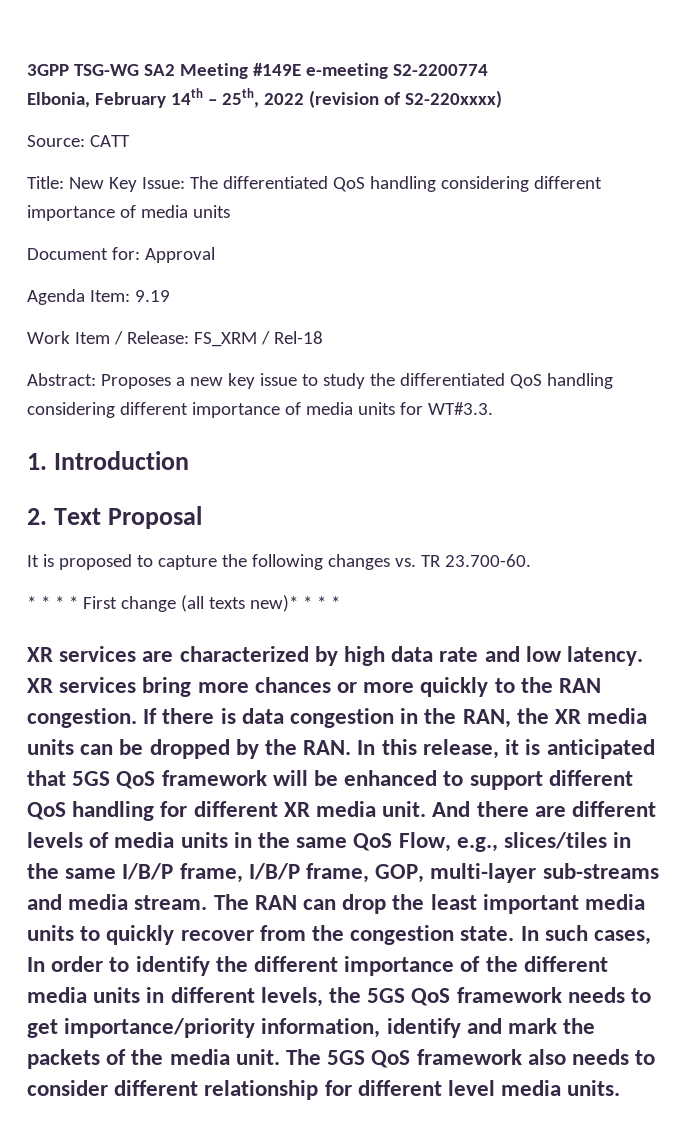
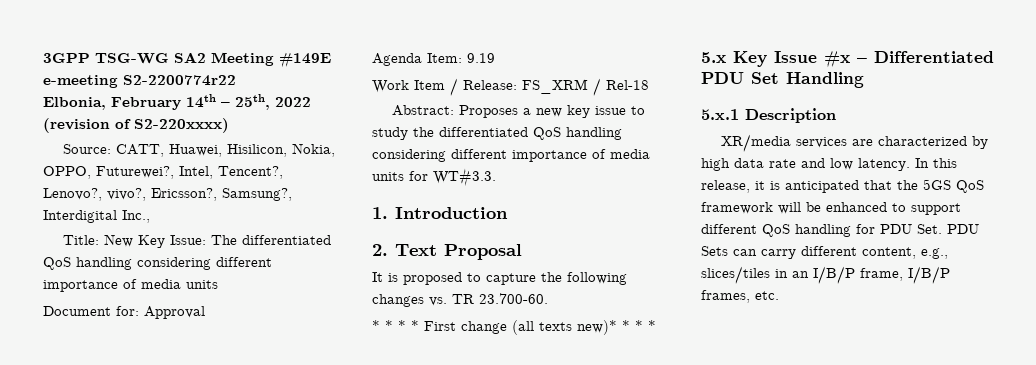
- 3GPP TSG-WG SA2 Meeting #149E e-meeting S2-2200774
+ 3GPP TSG-WG SA2 Meeting #149E e-meeting S2-2200774r22
- Source: CATT
+ Source: CATT, Huawei, Hisilicon, Nokia, OPPO, Futurewei?, Intel, Tencent?, Lenovo?, vivo?, Ericsson?, Samsung?, Interdigital Inc.,
- XR services are characterized by high data rate and low latency.
+ 5.x Key Issue #x – Differentiated PDU Set Handling
+ 5.x.1 Description
+ XR/media services are characterized by high data rate and low latency.
- XR services bring more chances or more quickly to the RAN congestion. If there is data congestion in the RAN, the XR media units can be dropped by the RAN. In this release, it is anticipated that 5GS QoS framework will be enhanced to support different QoS handling for different XR media unit. And there are different levels of media units in the same QoS Flow, e.g., slices/tiles in the same I/B/P frame, I/B/P frame, GOP, multi-layer sub-streams and media stream. The RAN can drop the least important media units to quickly recover from the congestion state. In such cases, In order to identify the different importance of the different media units in different levels, the 5GS QoS framework needs to get importance/priority information, identify and mark the packets of the media unit. The 5GS QoS framework also needs to consider different relationship for different level media units.
+ In this release, it is anticipated that the 5GS QoS framework will be enhanced to support different QoS handling for PDU Set. PDU Sets can carry different content, e.g., slices/tiles in an I/B/P frame, I/B/P frames, etc.

